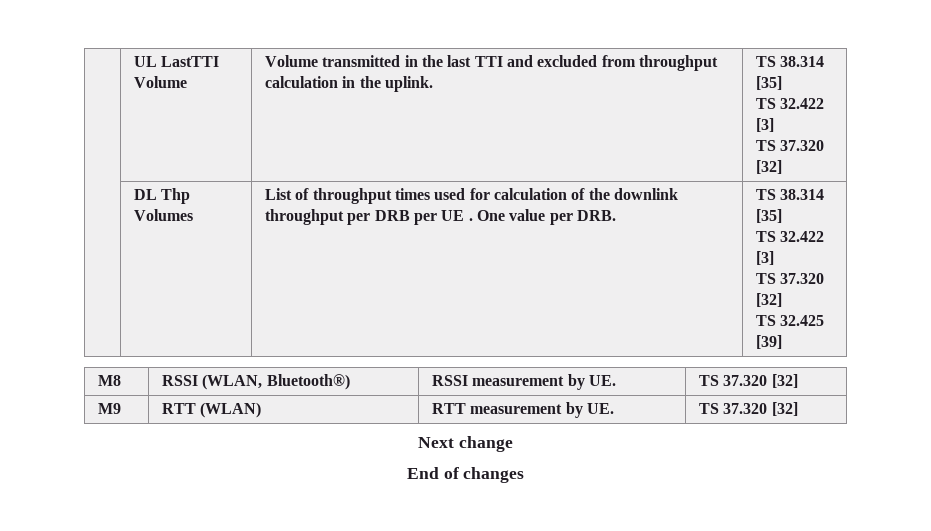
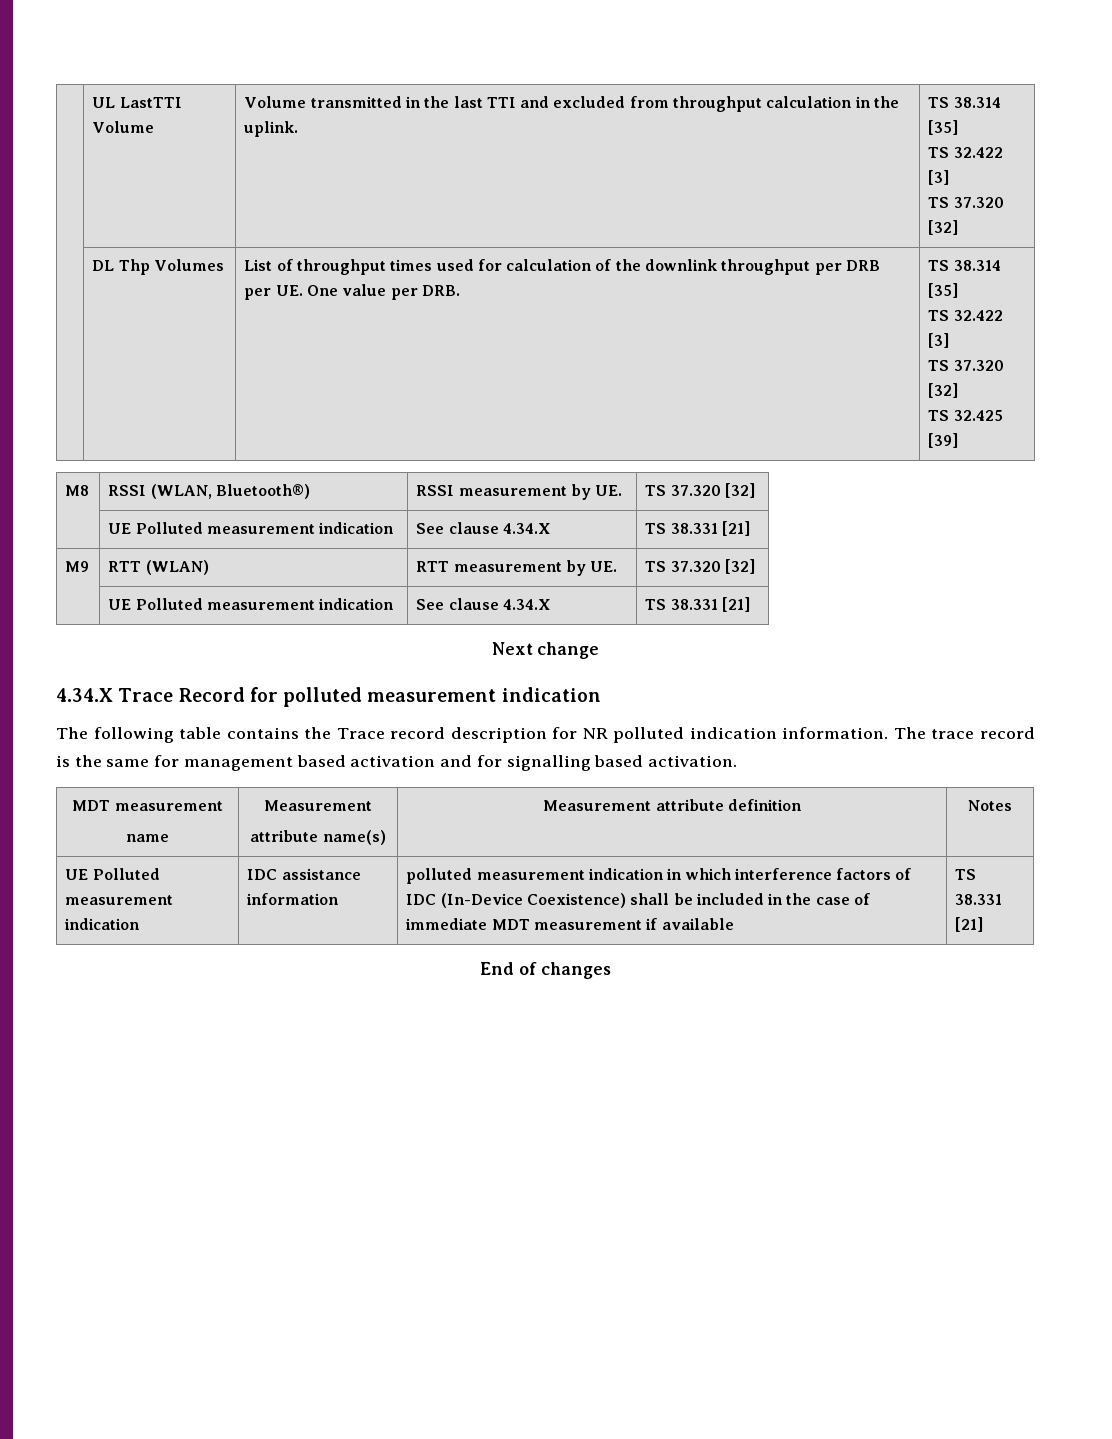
- | DL Thp Volumes | List of throughput times used for calculation of the downlink throughput per DRB per UE . One value per DRB. | TS 38.314 [35]
+ | DL Thp Volumes | List of throughput times used for calculation of the downlink throughput per DRB per UE. One value per DRB. | TS 38.314 [35]
  M8 | RSSI (WLAN, Bluetooth®) | RSSI measurement by UE. | TS 37.320 [32]
+ | UE Polluted measurement indication | See clause 4.34.X | TS 38.331 [21]
  M9 | RTT (WLAN) | RTT measurement by UE. | TS 37.320 [32]
+ | UE Polluted measurement indication | See clause 4.34.X | TS 38.331 [21]
  Next change
+ 4.34.X Trace Record for polluted measurement indication
+ The following table contains the Trace record description for NR polluted indication information. The trace record is the same for management based activation and for signalling based activation.
+ MDT measurement
+ name | Measurement
+ attribute name(s) | Measurement attribute definition | Notes
+ UE Polluted measurement indication | IDC assistance information | polluted measurement indication in which interference factors of IDC (In-Device Coexistence) shall be included in the case of immediate MDT measurement if available | TS 38.331 [21]

